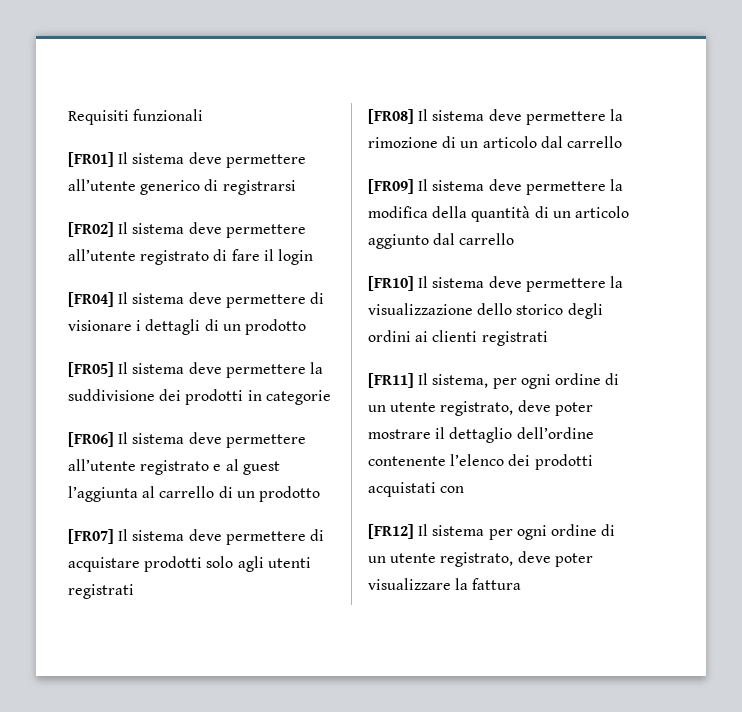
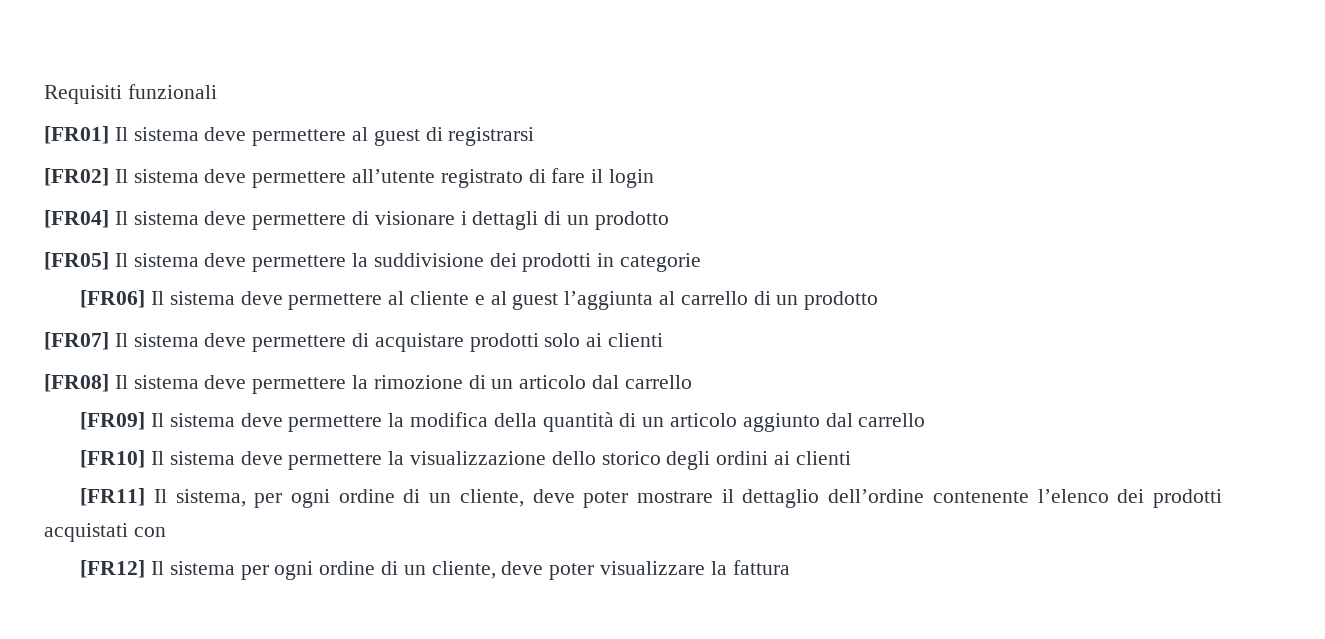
- [FR01] Il sistema deve permettere all’utente generico di registrarsi
+ [FR01] Il sistema deve permettere al guest di registrarsi
- [FR06] Il sistema deve permettere all’utente registrato e al guest l’aggiunta al carrello di un prodotto
+ [FR06] Il sistema deve permettere al cliente e al guest l’aggiunta al carrello di un prodotto
- [FR07] Il sistema deve permettere di acquistare prodotti solo agli utenti registrati
+ [FR07] Il sistema deve permettere di acquistare prodotti solo ai clienti
- [FR10] Il sistema deve permettere la visualizzazione dello storico degli ordini ai clienti registrati
+ [FR10] Il sistema deve permettere la visualizzazione dello storico degli ordini ai clienti
- [FR11] Il sistema, per ogni ordine di un utente registrato, deve poter mostrare il dettaglio dell’ordine contenente l’elenco dei prodotti acquistati con
+ [FR11] Il sistema, per ogni ordine di un cliente, deve poter mostrare il dettaglio dell’ordine contenente l’elenco dei prodotti acquistati con
- [FR12] Il sistema per ogni ordine di un utente registrato, deve poter visualizzare la fattura
+ [FR12] Il sistema per ogni ordine di un cliente, deve poter visualizzare la fattura

